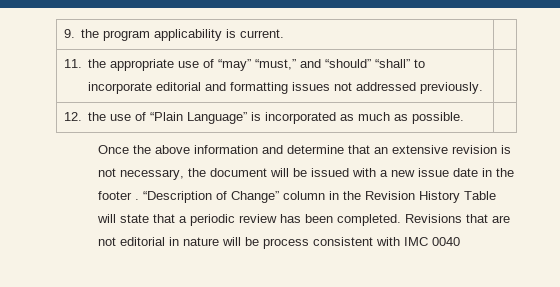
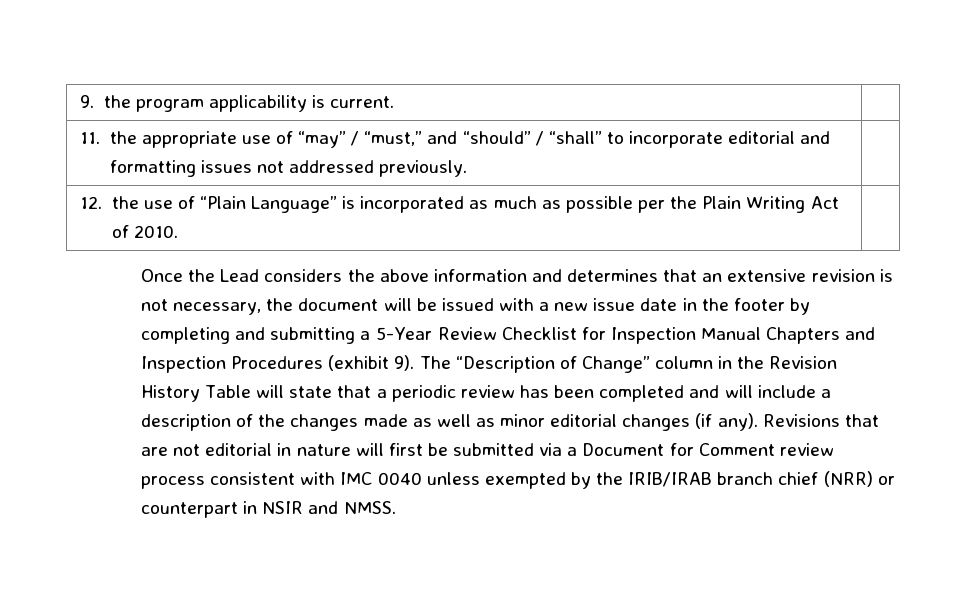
- 11. the appropriate use of “may” “must,” and “should” “shall” to incorporate editorial and formatting issues not addressed previously. |
+ 11. the appropriate use of “may” / “must,” and “should” / “shall” to incorporate editorial and formatting issues not addressed previously. |
- 12. the use of “Plain Language” is incorporated as much as possible. |
+ 12. the use of “Plain Language” is incorporated as much as possible per the Plain Writing Act of 2010. |
- Once the above information and determine that an extensive revision is not necessary, the document will be issued with a new issue date in the footer . “Description of Change” column in the Revision History Table will state that a periodic review has been completed.
+ Once the Lead considers the above information and determines that an extensive revision is not necessary, the document will be issued with a new issue date in the footer by completing and submitting a 5-Year Review Checklist for Inspection Manual Chapters and Inspection Procedures (exhibit 9). The “Description of Change” column in the Revision History Table will state that a periodic review has been completed and will include a description of the changes made as well as minor editorial changes (if any).
- Revisions that are not editorial in nature will be process consistent with IMC 0040
+ Revisions that are not editorial in nature will first be submitted via a Document for Comment review process consistent with IMC 0040 unless exempted by the IRIB/IRAB branch chief (NRR) or counterpart in NSIR and NMSS.

